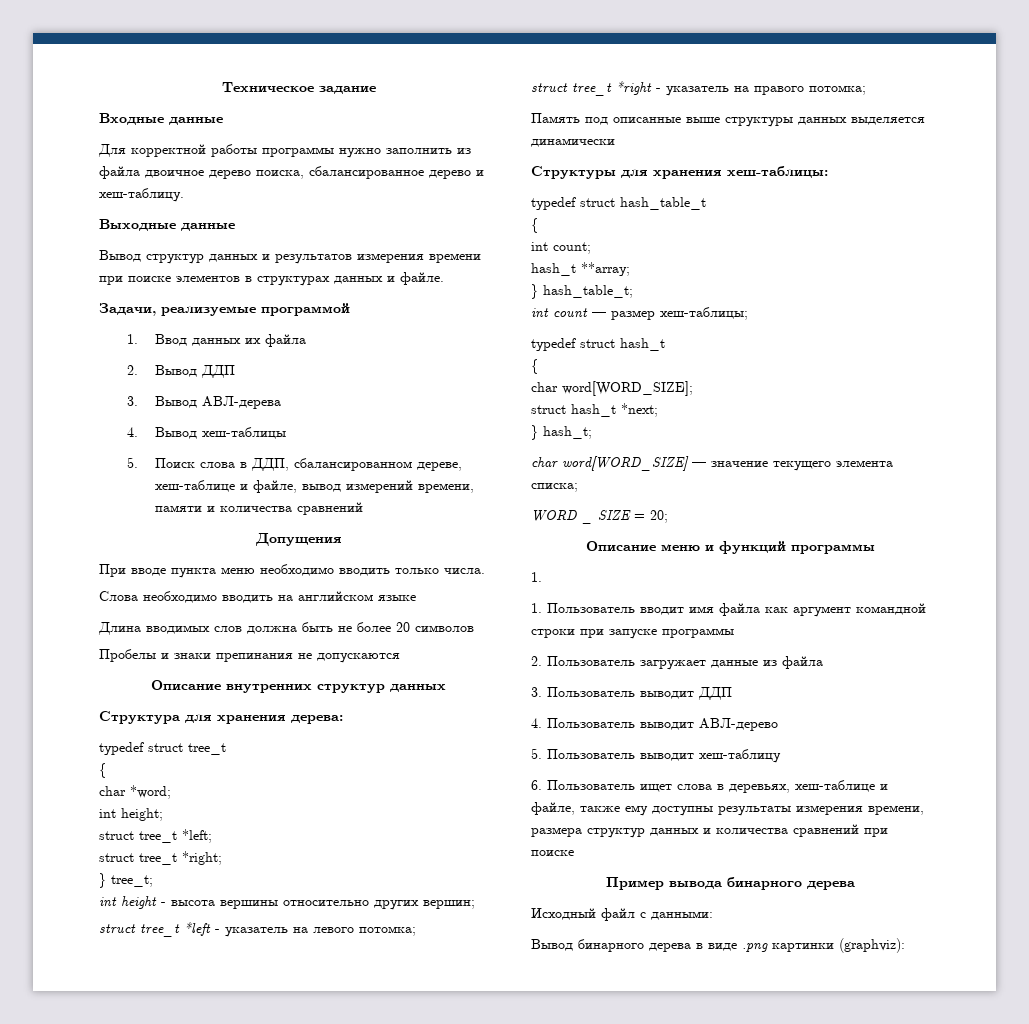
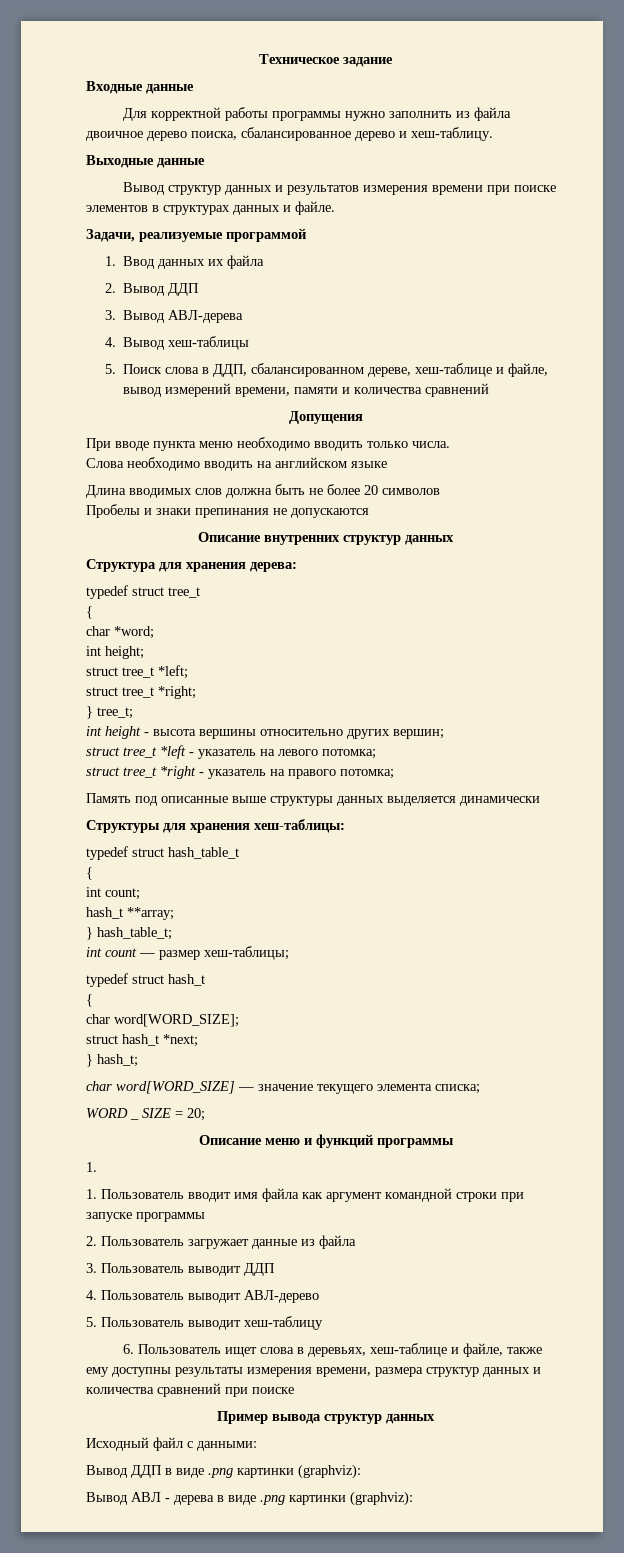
- Пример вывода бинарного дерева
+ Пример вывода структур данных
- Вывод бинарного дерева в виде .png картинки (graphviz):
+ Вывод ДДП в виде .png картинки (graphviz):
+ Вывод АВЛ - дерева в виде .png картинки (graphviz):

